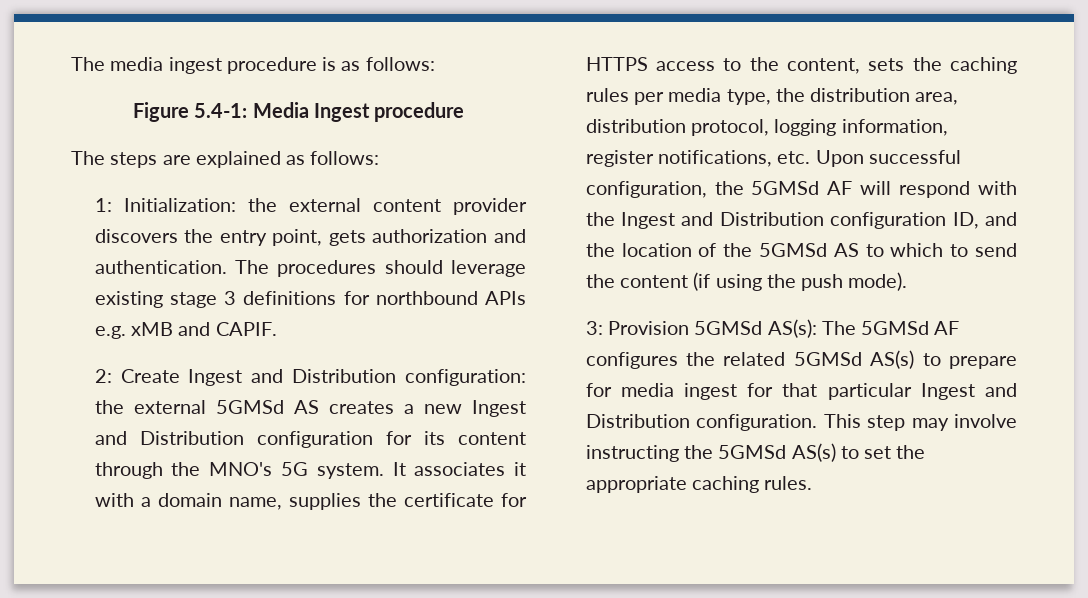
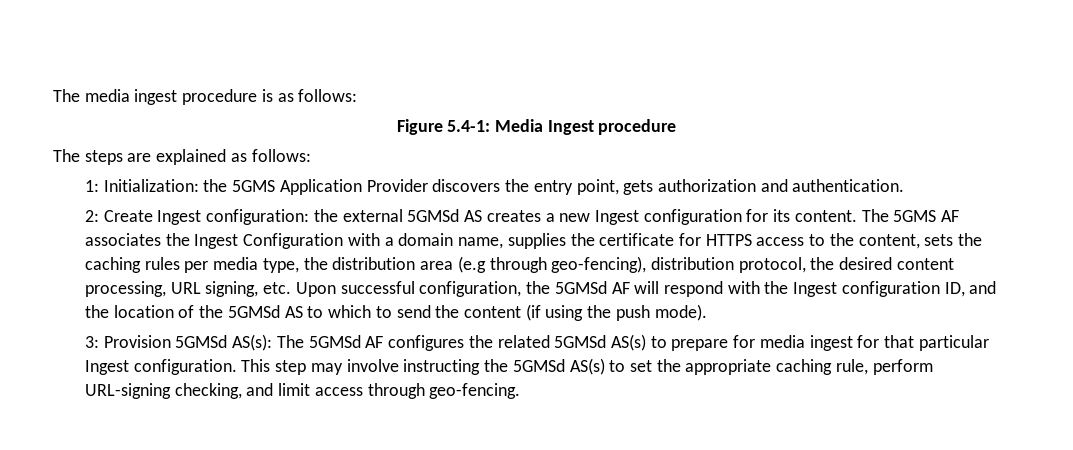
- 1: Initialization: the external content provider discovers the entry point, gets authorization and authentication. The procedures should leverage existing stage 3 definitions for northbound APIs e.g. xMB and CAPIF.
+ 1: Initialization: the 5GMS Application Provider discovers the entry point, gets authorization and authentication.
- Create Ingest and Distribution configuration:
+ Create Ingest configuration:
- the external 5GMSd AS creates a new Ingest and Distribution configuration for its content through the MNO's 5G system. It associates it with a domain name, supplies the certificate for HTTPS access to the content, sets the caching rules per media type, the distribution area, distribution protocol, logging information, register notifications, etc. Upon successful configuration, the 5GMSd AF will respond with the Ingest and Distribution configuration ID, and the location of the 5GMSd AS to which to send the content (if using the push mode).
+ the external 5GMSd AS creates a new Ingest configuration for its content. The 5GMS AF associates the Ingest Configuration with a domain name, supplies the certificate for HTTPS access to the content, sets the caching rules per media type, the distribution area (e.g through geo-fencing), distribution protocol, the desired content processing, URL signing, etc. Upon successful configuration, the 5GMSd AF will respond with the Ingest configuration ID, and the location of the 5GMSd AS to which to send the content (if using the push mode).
- 3: Provision 5GMSd AS(s): The 5GMSd AF configures the related 5GMSd AS(s) to prepare for media ingest for that particular Ingest and Distribution configuration.
+ 3: Provision 5GMSd AS(s): The 5GMSd AF configures the related 5GMSd AS(s) to prepare for media ingest for that particular Ingest configuration.
- This step may involve instructing the 5GMSd AS(s) to set the appropriate caching rules.
+ This step may involve instructing the 5GMSd AS(s) to set the appropriate caching rule, perform URL-signing checking, and limit access through geo-fencing.

